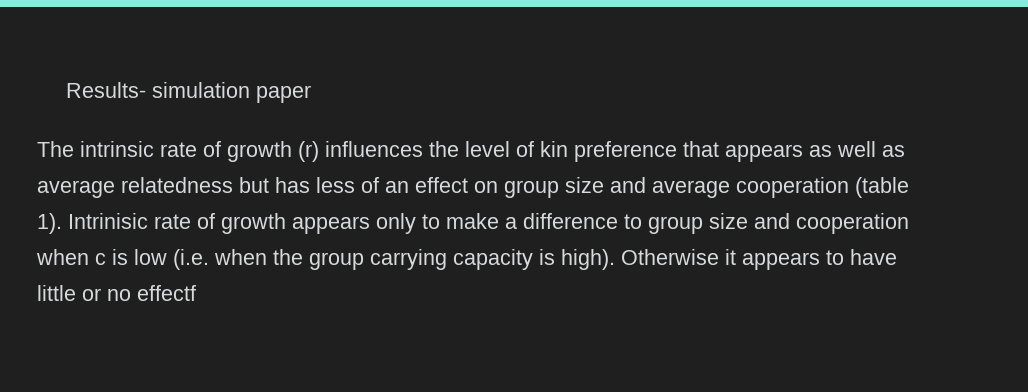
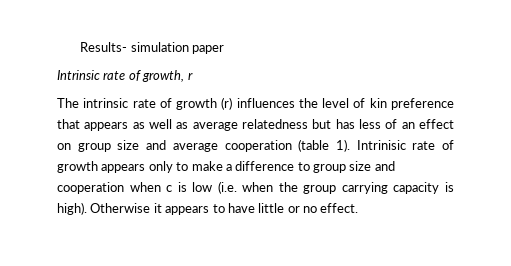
+ Intrinsic rate of growth, r
- Otherwise it appears to have little or no effectf
+ Otherwise it appears to have little or no effect.

